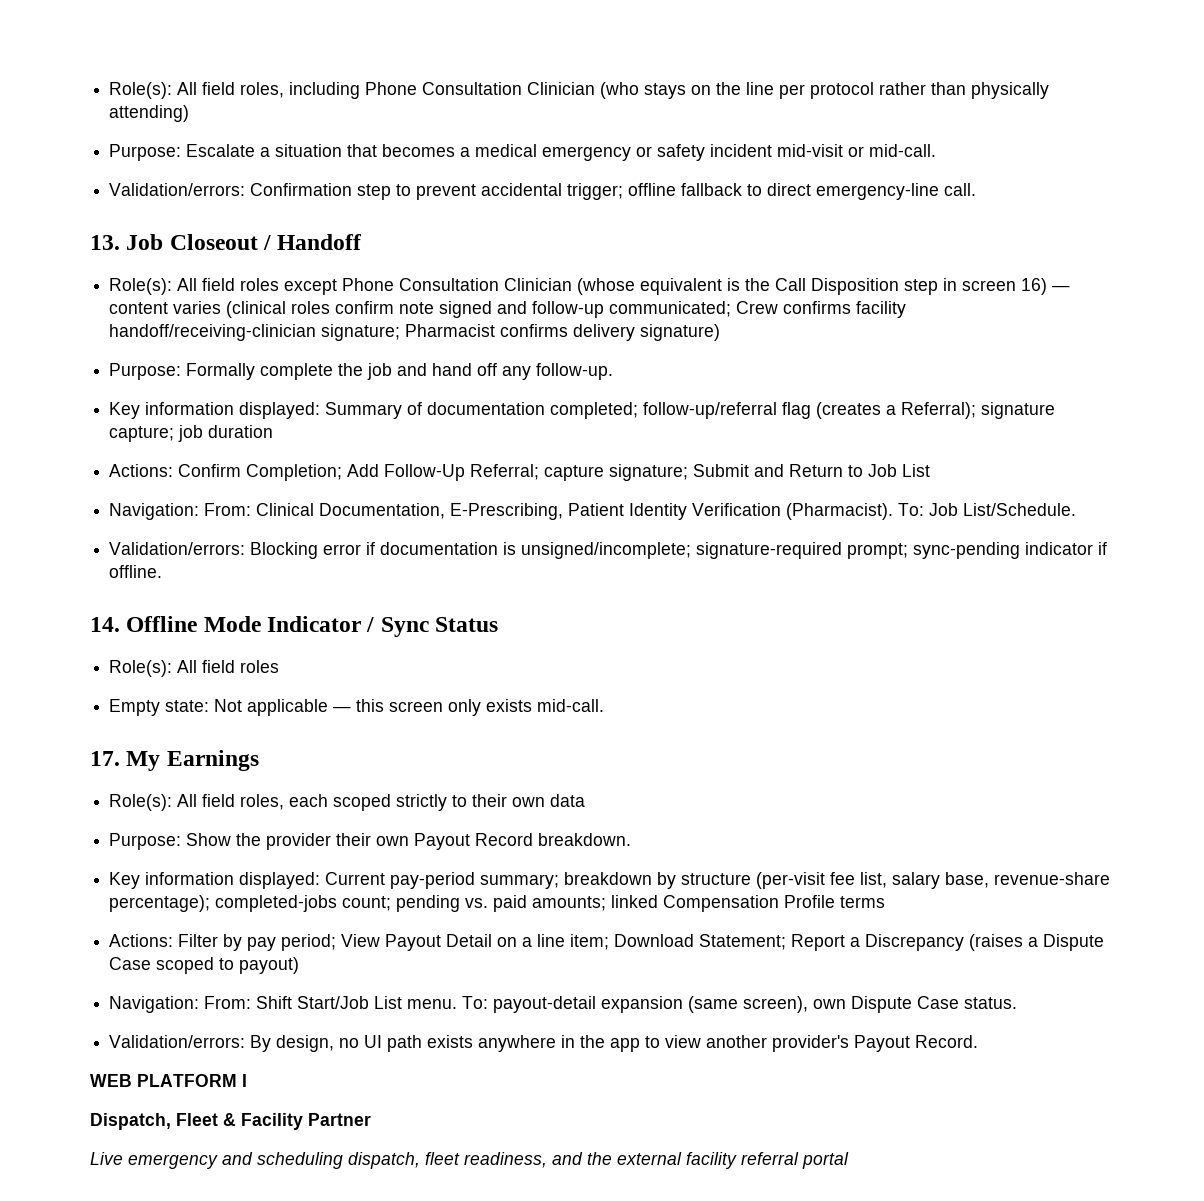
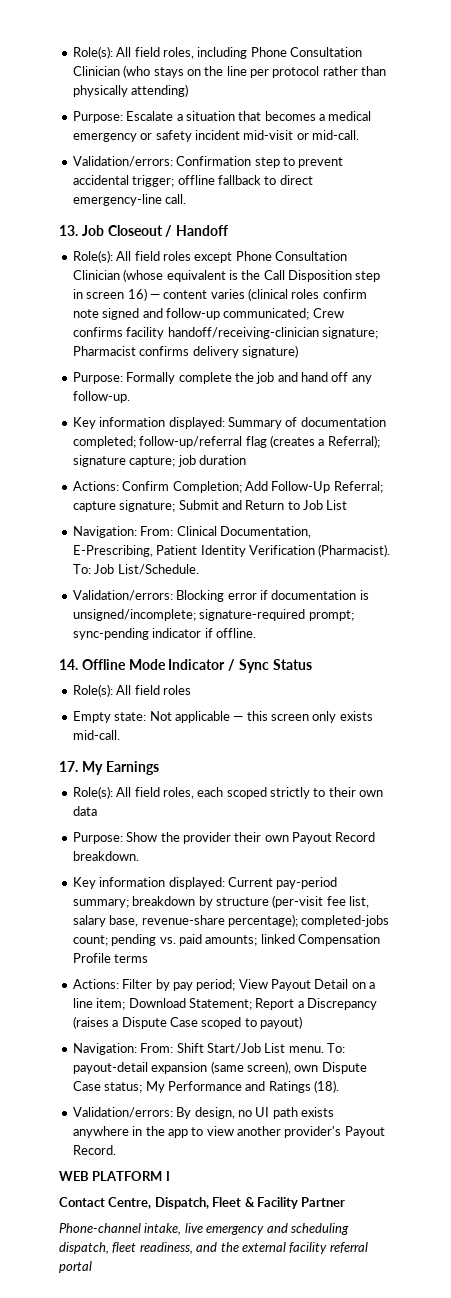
- To: payout-detail expansion (same screen), own Dispute Case status.
+ To: payout-detail expansion (same screen), own Dispute Case status; My Performance and Ratings (18).
- Dispatch, Fleet & Facility Partner
+ Contact Centre, Dispatch, Fleet & Facility Partner
- Live emergency and scheduling dispatch, fleet readiness, and the external facility referral portal
+ Phone-channel intake, live emergency and scheduling dispatch, fleet readiness, and the external facility referral portal

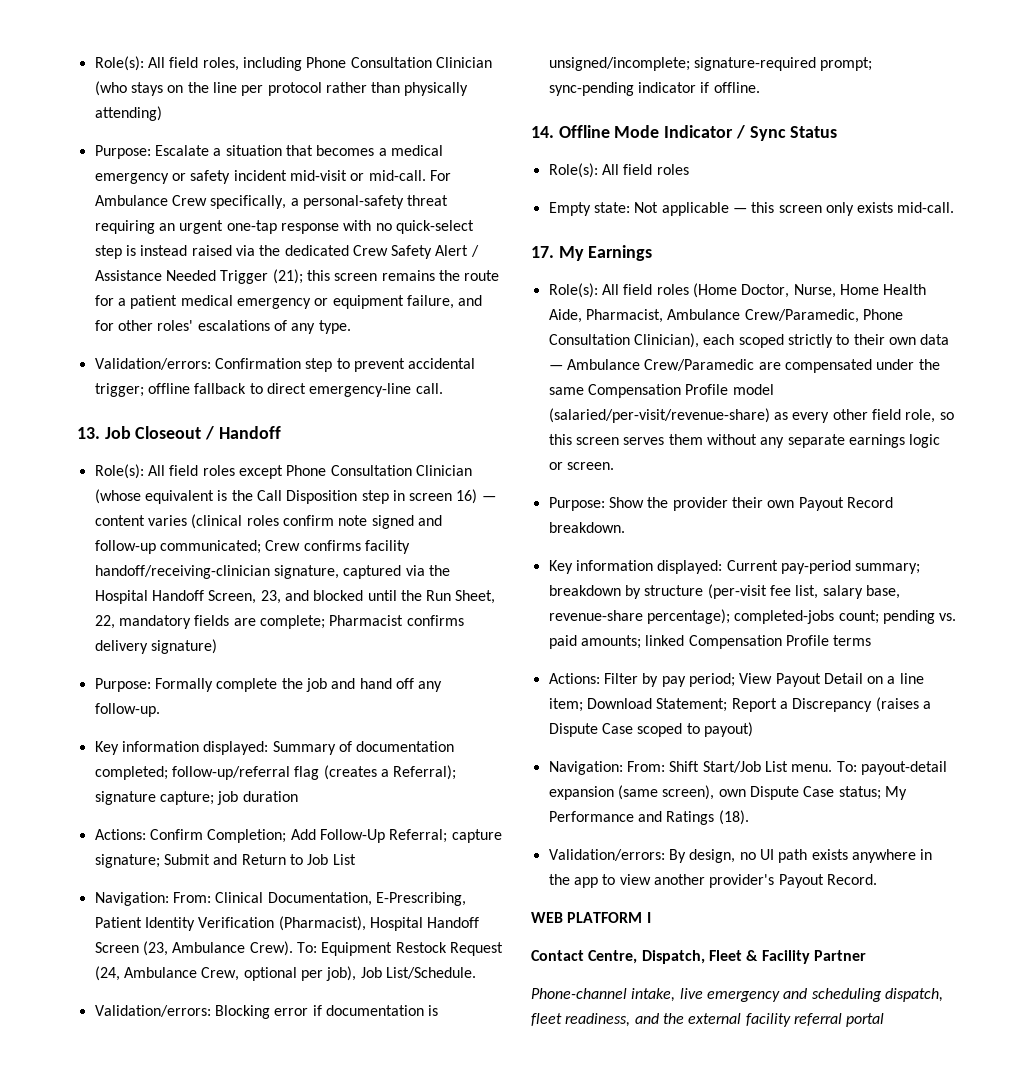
+ For Ambulance Crew specifically, a personal-safety threat requiring an urgent one-tap response with no quick-select step is instead raised via the dedicated Crew Safety Alert / Assistance Needed Trigger (21); this screen remains the route for a patient medical emergency or equipment failure, and for other roles' escalations of any type.
- Role(s): All field roles except Phone Consultation Clinician (whose equivalent is the Call Disposition step in screen 16) — content varies (clinical roles confirm note signed and follow-up communicated; Crew confirms facility handoff/receiving-clinician signature; Pharmacist confirms delivery signature)
+ Role(s): All field roles except Phone Consultation Clinician (whose equivalent is the Call Disposition step in screen 16) — content varies (clinical roles confirm note signed and follow-up communicated; Crew confirms facility handoff/receiving-clinician signature, captured via the Hospital Handoff Screen, 23, and blocked until the Run Sheet, 22, mandatory fields are complete; Pharmacist confirms delivery signature)
- Navigation: From: Clinical Documentation, E-Prescribing, Patient Identity Verification (Pharmacist). To: Job List/Schedule.
+ Navigation: From: Clinical Documentation, E-Prescribing, Patient Identity Verification (Pharmacist), Hospital Handoff Screen (23, Ambulance Crew). To: Equipment Restock Request (24, Ambulance Crew, optional per job), Job List/Schedule.
- Role(s): All field roles, each scoped strictly to their own data
+ Role(s): All field roles (Home Doctor, Nurse, Home Health Aide, Pharmacist, Ambulance Crew/Paramedic, Phone Consultation Clinician), each scoped strictly to their own data — Ambulance Crew/Paramedic are compensated under the same Compensation Profile model (salaried/per-visit/revenue-share) as every other field role, so this screen serves them without any separate earnings logic or screen.

